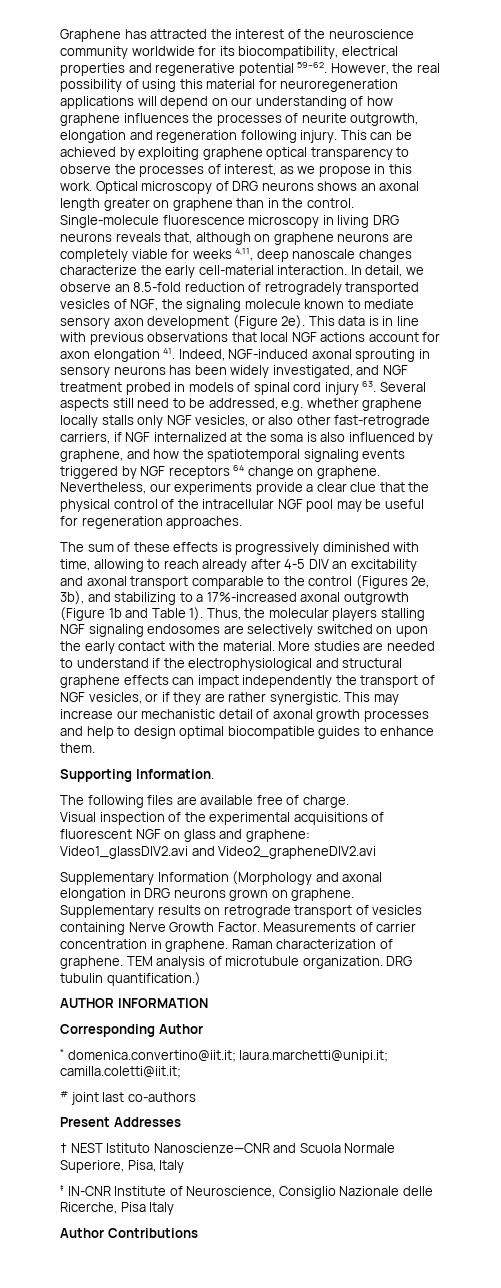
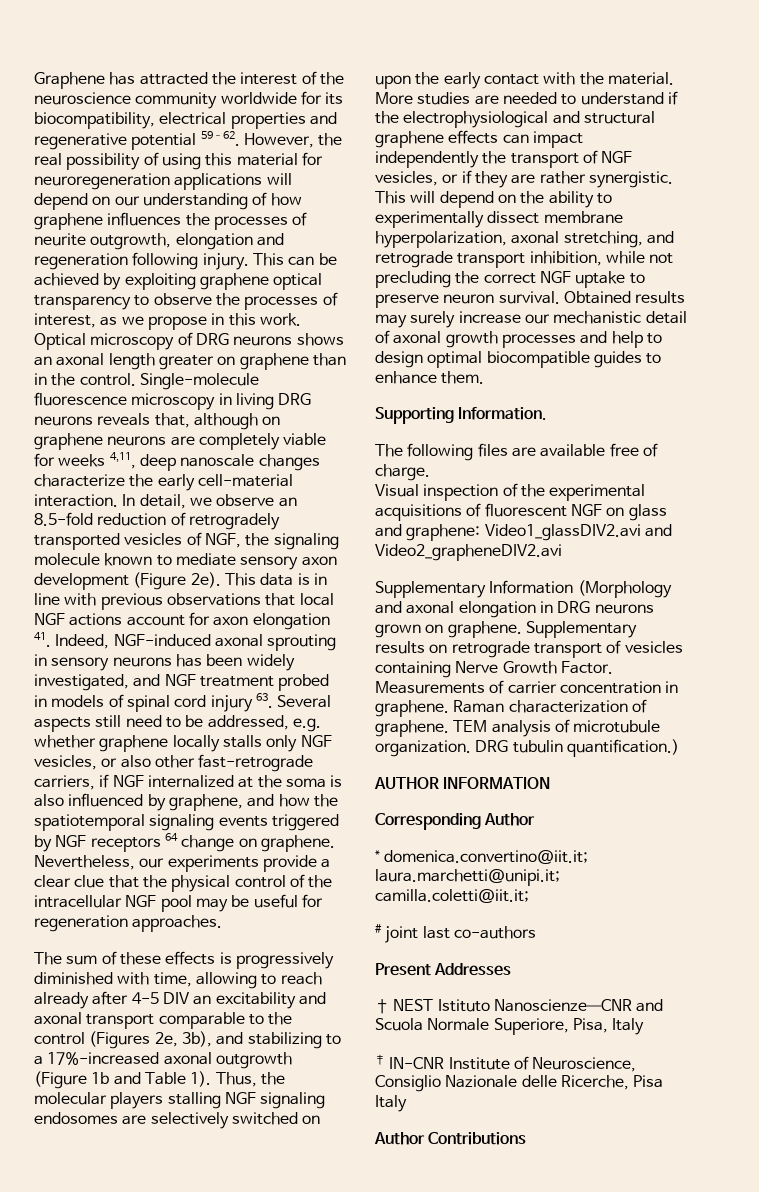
- This may increase our mechanistic detail of axonal growth processes and help to design optimal biocompatible guides to enhance them.
+ This will depend on the ability to experimentally dissect membrane hyperpolarization, axonal stretching, and retrograde transport inhibition, while not precluding the correct NGF uptake to preserve neuron survival. Obtained results may surely increase our mechanistic detail of axonal growth processes and help to design optimal biocompatible guides to enhance them.

